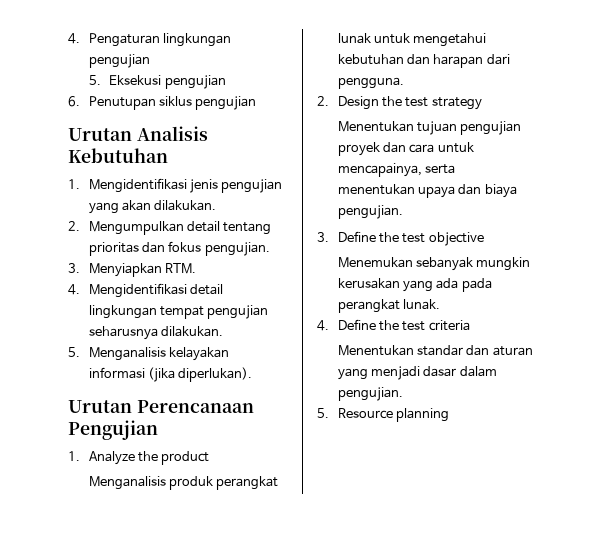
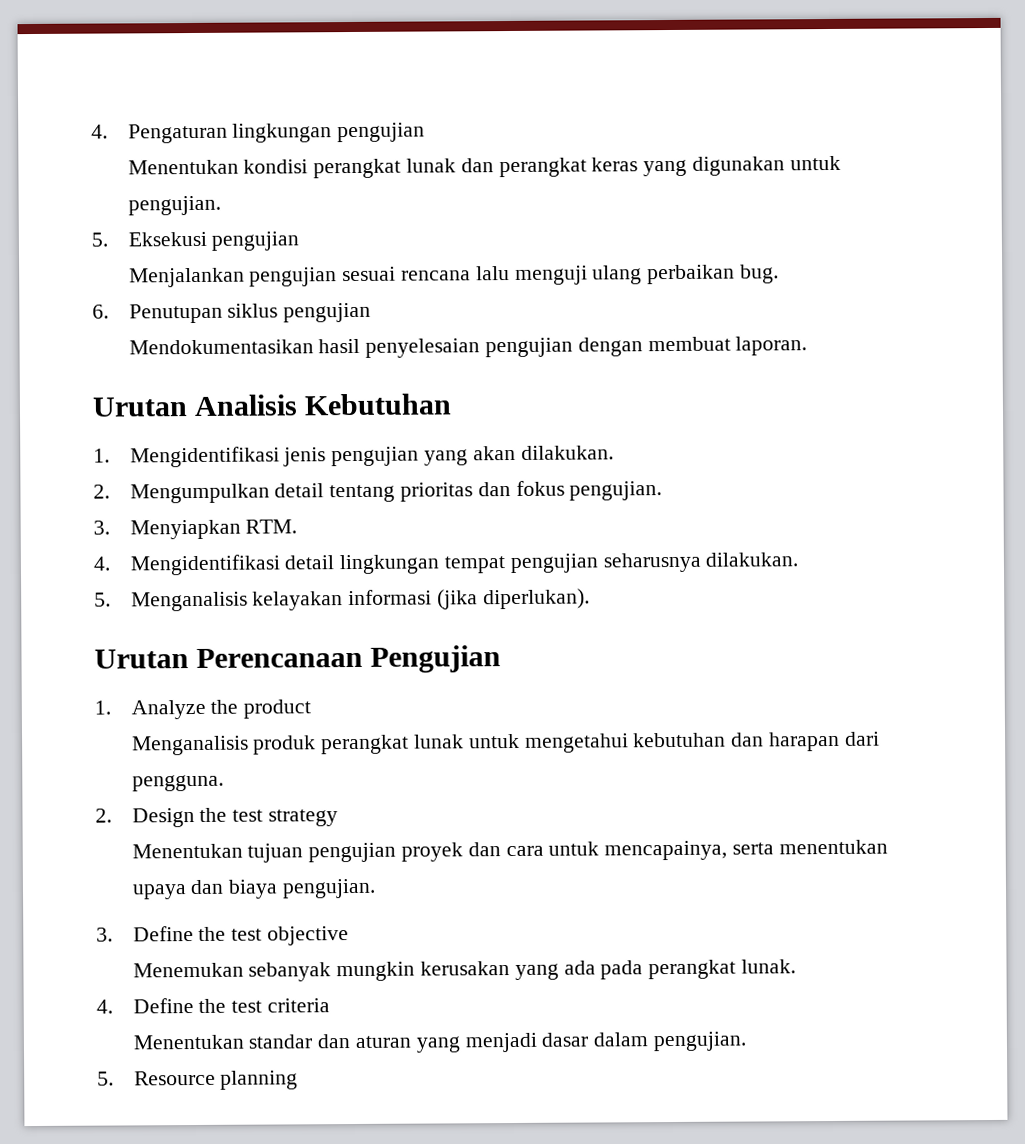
+ Menentukan kondisi perangkat lunak dan perangkat keras yang digunakan untuk pengujian.
  5. Eksekusi pengujian
+ Menjalankan pengujian sesuai rencana lalu menguji ulang perbaikan bug.
  6. Penutupan siklus pengujian
+ Mendokumentasikan hasil penyelesaian pengujian dengan membuat laporan.

